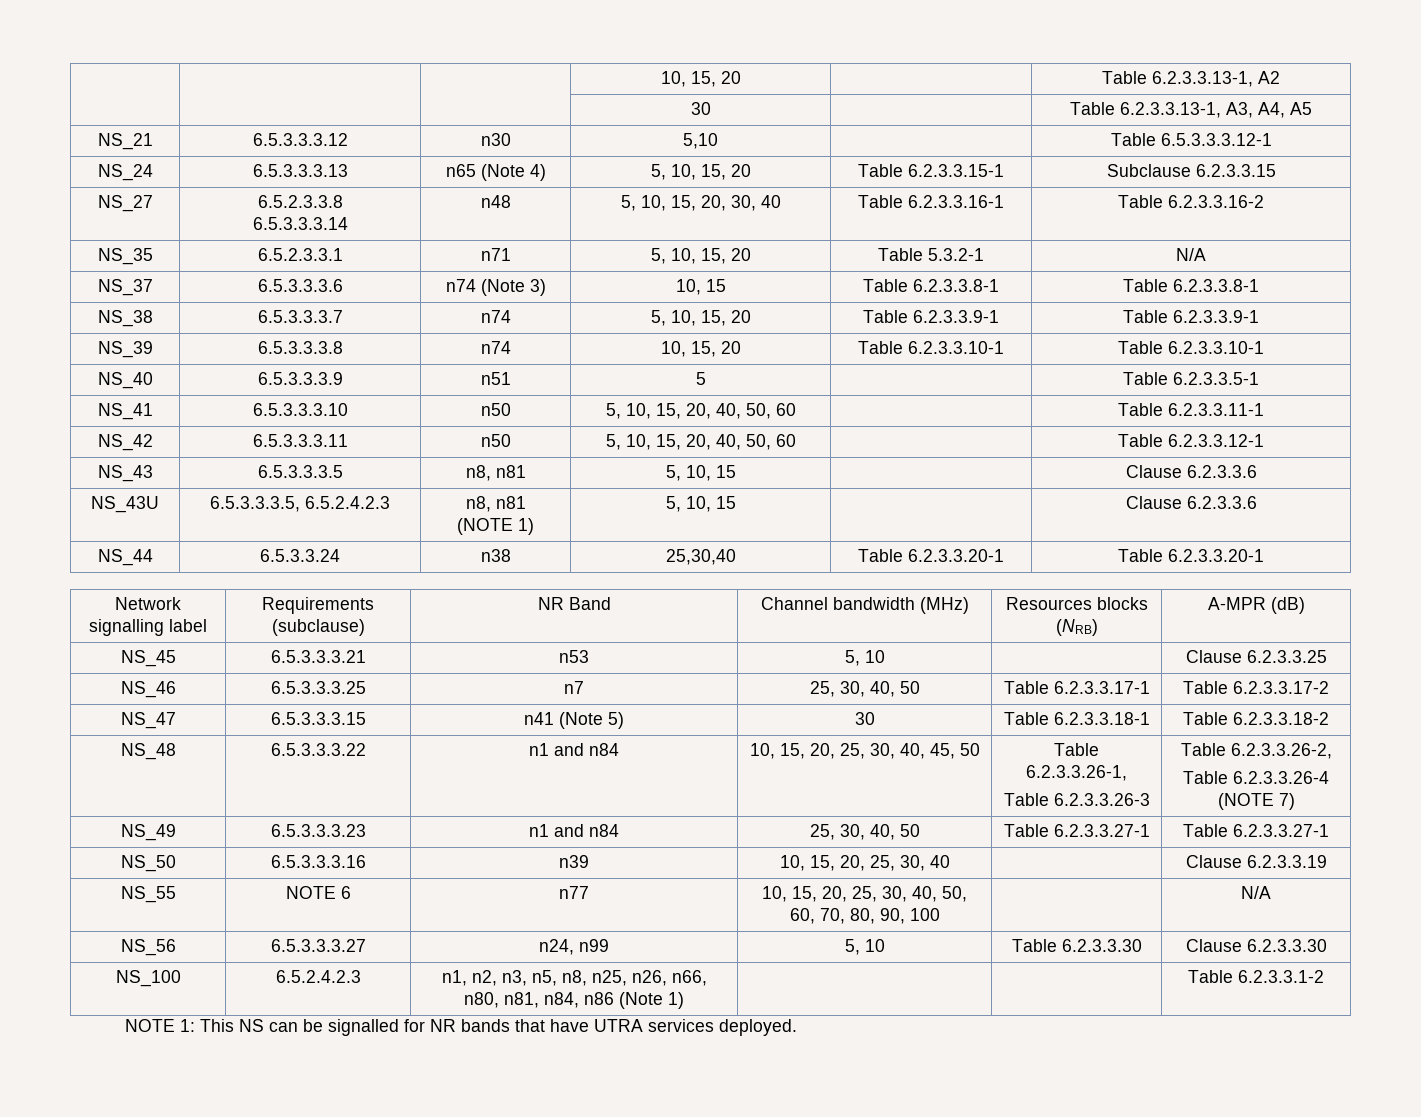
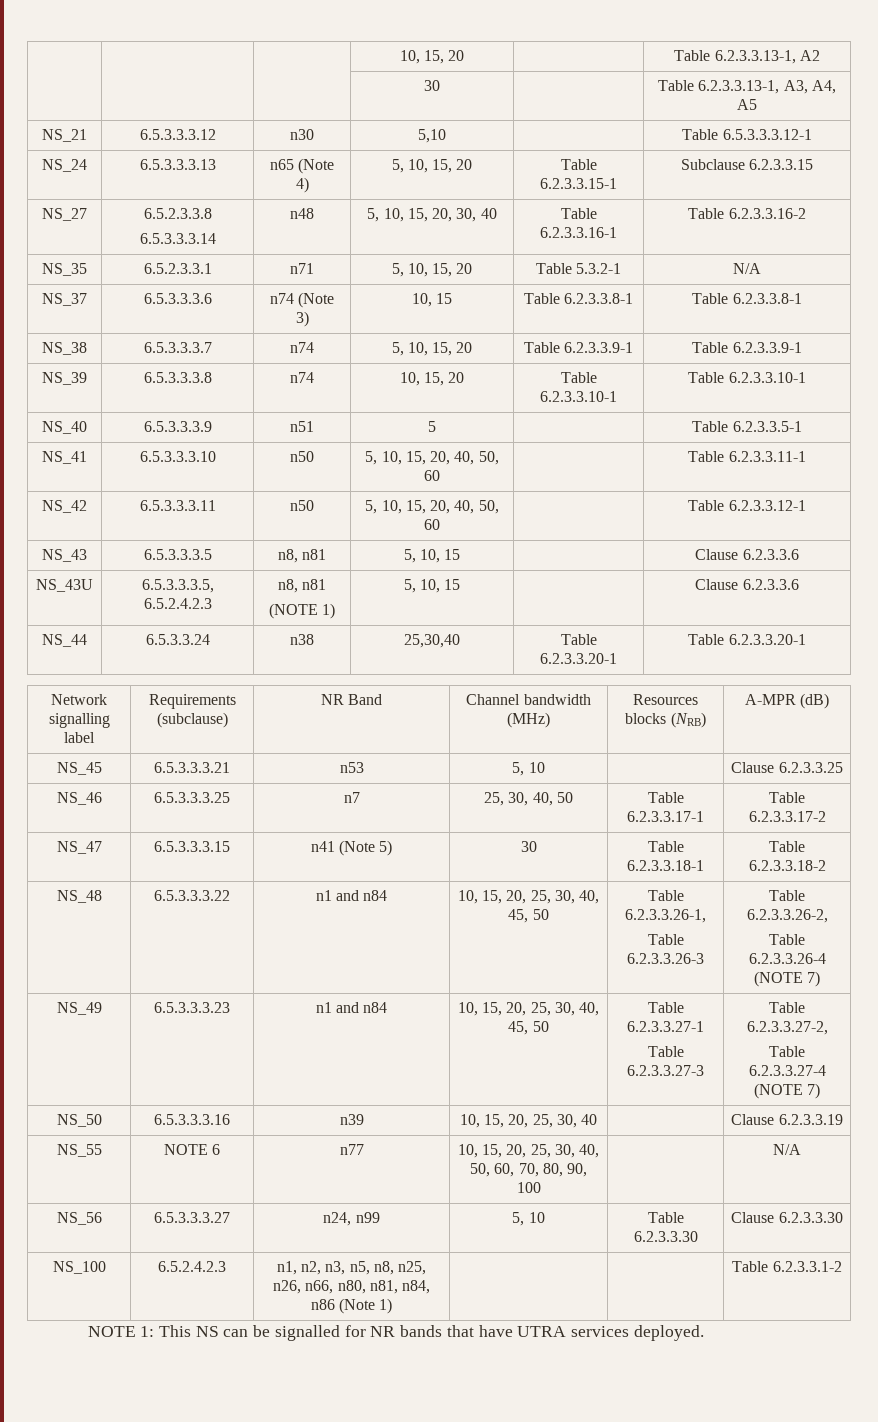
- NS_49 | 6.5.3.3.3.23 | n1 and n84 | 25, 30, 40, 50 | Table 6.2.3.3.27-1 | Table 6.2.3.3.27-1
+ NS_49 | 6.5.3.3.3.23 | n1 and n84 | 10, 15, 20, 25, 30, 40, 45, 50 | Table 6.2.3.3.27-1
+ Table 6.2.3.3.27-3 | Table 6.2.3.3.27-2,
+ Table 6.2.3.3.27-4 (NOTE 7)

